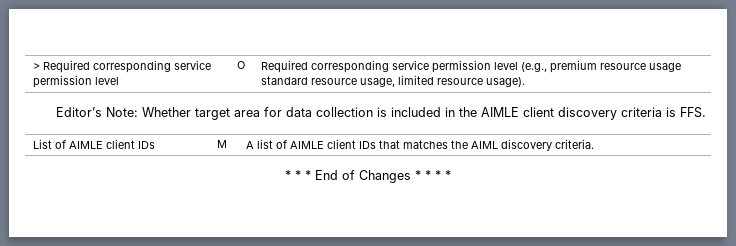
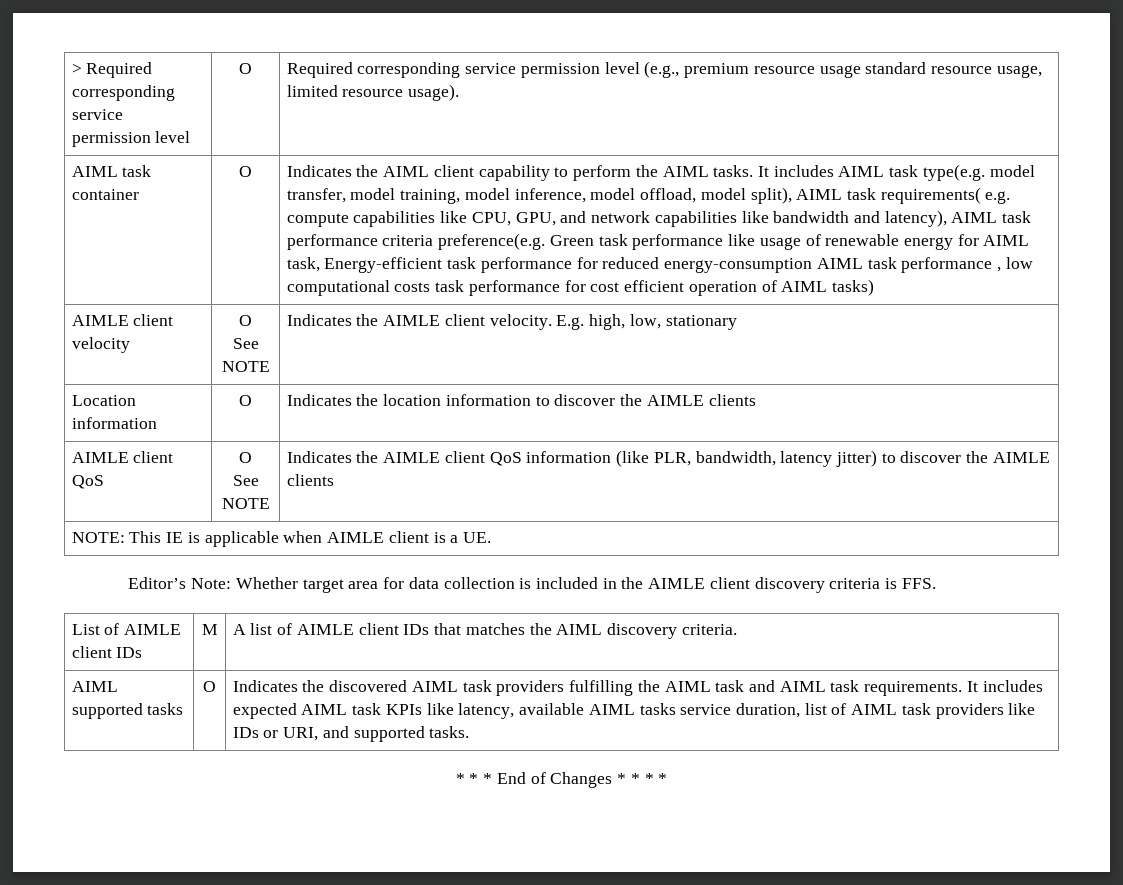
+ AIML task container | O | Indicates the AIML client capability to perform the AIML tasks. It includes AIML task type(e.g. model transfer, model training, model inference, model offload, model split), AIML task requirements( e.g. compute capabilities like CPU, GPU, and network capabilities like bandwidth and latency), AIML task performance criteria preference(e.g. Green task performance like usage of renewable energy for AIML task, Energy-efficient task performance for reduced energy-consumption AIML task performance , low computational costs task performance for cost efficient operation of AIML tasks)
+ AIMLE client velocity | O
+ See NOTE | Indicates the AIMLE client velocity. E.g. high, low, stationary
+ Location information | O | Indicates the location information to discover the AIMLE clients
+ AIMLE client QoS | O
+ See NOTE | Indicates the AIMLE client QoS information (like PLR, bandwidth, latency jitter) to discover the AIMLE clients
+ NOTE: This IE is applicable when AIMLE client is a UE.
+ AIML supported tasks | O | Indicates the discovered AIML task providers fulfilling the AIML task and AIML task requirements. It includes expected AIML task KPIs like latency, available AIML tasks service duration, list of AIML task providers like IDs or URI, and supported tasks.

